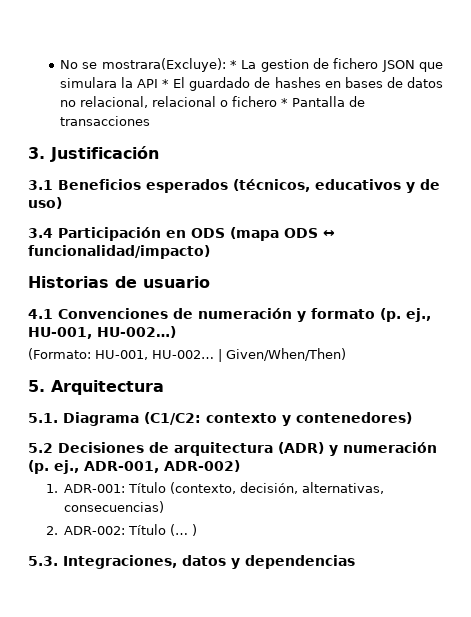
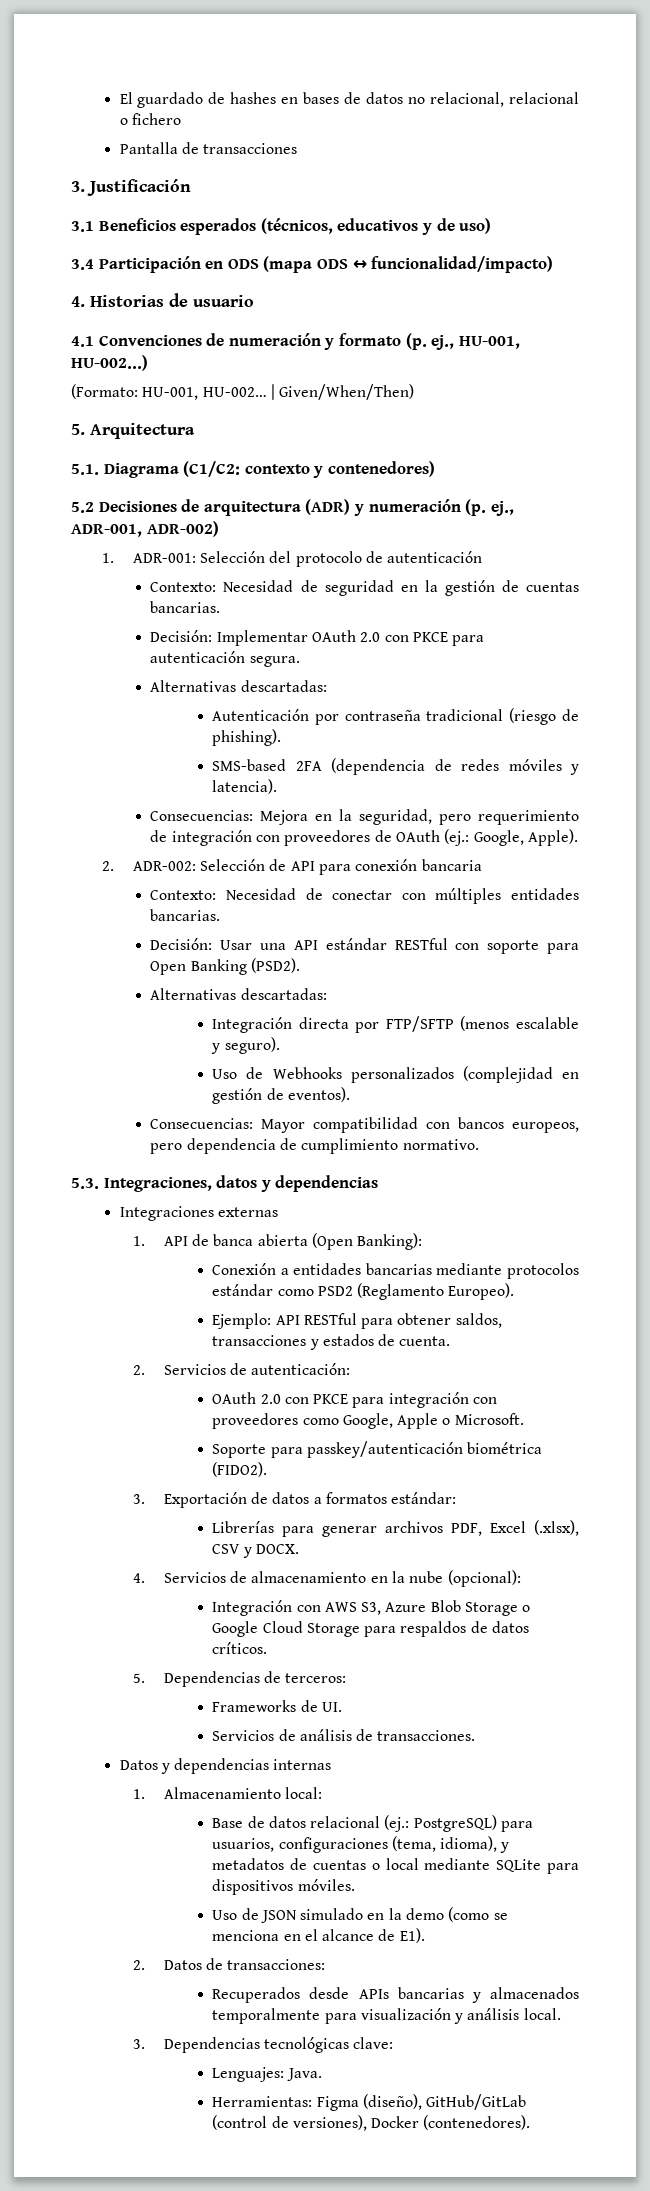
- No se mostrara(Excluye): * La gestion de fichero JSON que simulara la API * El guardado de hashes en bases de datos no relacional, relacional o fichero * Pantalla de transacciones
+ El guardado de hashes en bases de datos no relacional, relacional o fichero
+ Pantalla de transacciones
- Historias de usuario
+ 4. Historias de usuario
- 1. ADR-001: Título (contexto, decisión, alternativas, consecuencias)
- 2. ADR-002: Título (… )
+ 1. ADR-001: Selección del protocolo de autenticación
+ Contexto: Necesidad de seguridad en la gestión de cuentas bancarias.
+ Decisión: Implementar OAuth 2.0 con PKCE para autenticación segura.
+ Alternativas descartadas:
+ Autenticación por contraseña tradicional (riesgo de phishing).
+ SMS-based 2FA (dependencia de redes móviles y latencia).
+ Consecuencias: Mejora en la seguridad, pero requerimiento de integración con proveedores de OAuth (ej.: Google, Apple).
+ 2. ADR-002: Selección de API para conexión bancaria
+ Contexto: Necesidad de conectar con múltiples entidades bancarias.
+ Decisión: Usar una API estándar RESTful con soporte para Open Banking (PSD2).
+ Alternativas descartadas:
+ Integración directa por FTP/SFTP (menos escalable y seguro).
+ Uso de Webhooks personalizados (complejidad en gestión de eventos).
+ Consecuencias: Mayor compatibilidad con bancos europeos, pero dependencia de cumplimiento normativo.
+ Integraciones externas
+ 1. API de banca abierta (Open Banking):
+ Conexión a entidades bancarias mediante protocolos estándar como PSD2 (Reglamento Europeo).
+ Ejemplo: API RESTful para obtener saldos, transacciones y estados de cuenta.
+ 2. Servicios de autenticación:
+ OAuth 2.0 con PKCE para integración con proveedores como Google, Apple o Microsoft.
+ Soporte para passkey/autenticación biométrica (FIDO2).
+ 3. Exportación de datos a formatos estándar:
+ Librerías para generar archivos PDF, Excel (.xlsx), CSV y DOCX.
+ 4. Servicios de almacenamiento en la nube (opcional):
+ Integración con AWS S3, Azure Blob Storage o Google Cloud Storage para respaldos de datos críticos.
+ 5. Dependencias de terceros:
+ Frameworks de UI.
+ Servicios de análisis de transacciones.
+ Datos y dependencias internas
+ 1. Almacenamiento local:
+ Base de datos relacional (ej.: PostgreSQL) para usuarios, configuraciones (tema, idioma), y metadatos de cuentas o local mediante SQLite para dispositivos móviles.
+ Uso de JSON simulado en la demo (como se menciona en el alcance de E1).
+ 2. Datos de transacciones:
+ Recuperados desde APIs bancarias y almacenados temporalmente para visualización y análisis local.
+ 3. Dependencias tecnológicas clave:
+ Lenguajes: Java.
+ Herramientas: Figma (diseño), GitHub/GitLab (control de versiones), Docker (contenedores).

